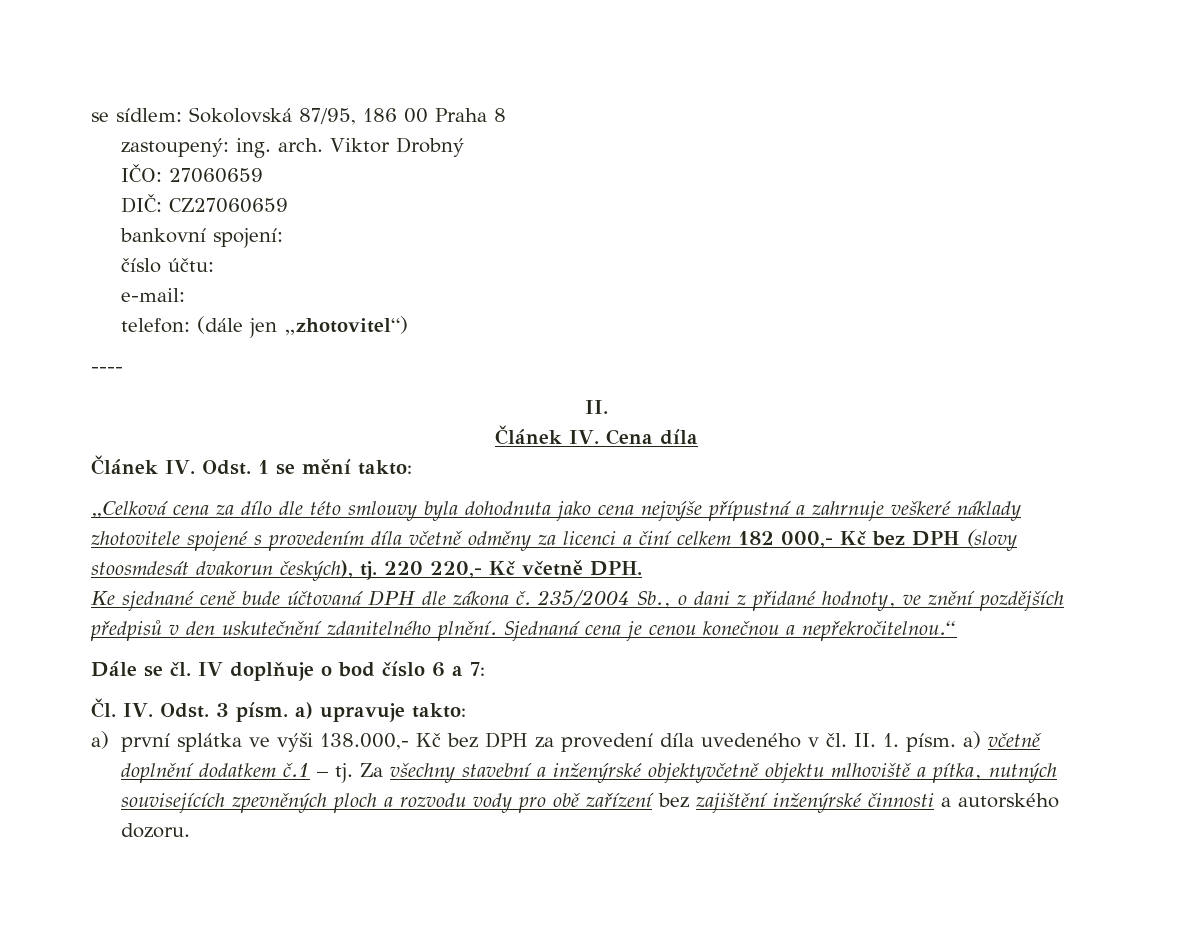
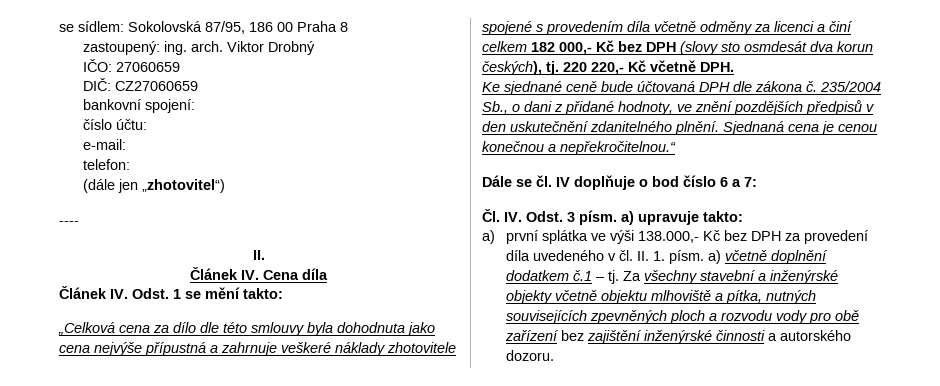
- telefon: (dále jen „zhotovitel“)
+ telefon:
+ (dále jen „zhotovitel“)
- „Celková cena za dílo dle této smlouvy byla dohodnuta jako cena nejvýše přípustná a zahrnuje veškeré náklady zhotovitele spojené s provedením díla včetně odměny za licenci a činí celkem 182 000,- Kč bez DPH (slovy stoosmdesát dvakorun českých), tj.
+ „Celková cena za dílo dle této smlouvy byla dohodnuta jako cena nejvýše přípustná a zahrnuje veškeré náklady zhotovitele spojené s provedením díla včetně odměny za licenci a činí celkem 182 000,- Kč bez DPH (slovy sto osmdesát dva korun českých), tj.
- Za všechny stavební a inženýrské objektyvčetně objektu mlhoviště a pítka, nutných souvisejících zpevněných ploch a rozvodu vody pro obě zařízení bez zajištění inženýrské činnosti a autorského dozoru.
+ Za všechny stavební a inženýrské objekty včetně objektu mlhoviště a pítka, nutných souvisejících zpevněných ploch a rozvodu vody pro obě zařízení bez zajištění inženýrské činnosti a autorského dozoru.

